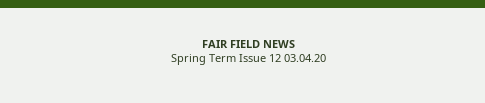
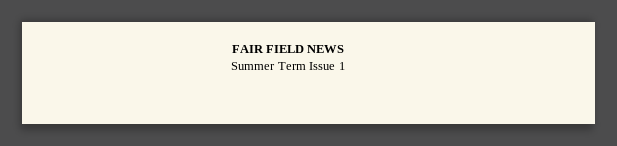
- Spring Term Issue 12 03.04.20
+ Summer Term Issue 1

